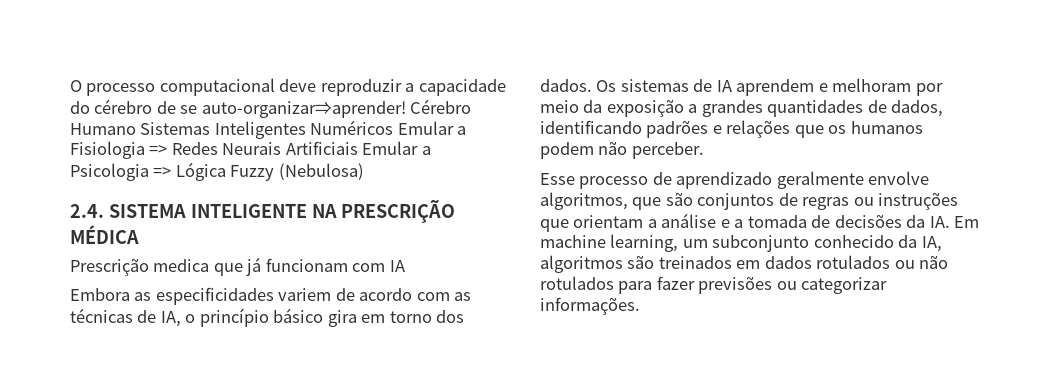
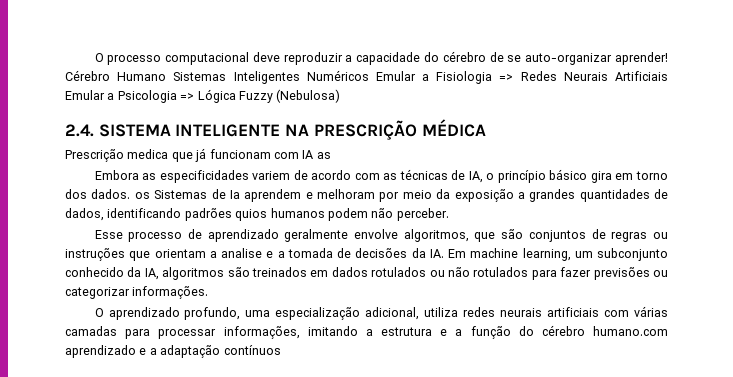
- O processo computacional deve reproduzir a capacidade do cérebro de se auto-organizar⇒aprender!
+ O processo computacional deve reproduzir a capacidade do cérebro de se auto-organizar aprender!
- Prescrição medica que já funcionam com IA
+ Prescrição medica que já funcionam com IA as
- Embora as especificidades variem de acordo com as técnicas de IA, o princípio básico gira em torno dos dados. Os sistemas de IA aprendem e melhoram por meio da exposição a grandes quantidades de dados, identificando padrões e relações que os humanos podem não perceber.
+ Embora as especificidades variem de acordo com as técnicas de IA, o princípio básico gira em torno dos dados. os Sistemas de Ia aprendem e melhoram por meio da exposição a grandes quantidades de dados, identificando padrões quios humanos podem não perceber.
- Esse processo de aprendizado geralmente envolve algoritmos, que são conjuntos de regras ou instruções que orientam a análise e a tomada de decisões da IA. Em machine learning, um subconjunto conhecido da IA, algoritmos são treinados em dados rotulados ou não rotulados para fazer previsões ou categorizar informações.
+ Esse processo de aprendizado geralmente envolve algoritmos, que são conjuntos de regras ou instruções que orientam a analise e a tomada de decisões da IA. Em machine learning, um subconjunto conhecido da IA, algoritmos são treinados em dados rotulados ou não rotulados para fazer previsões ou categorizar informações.
+ O aprendizado profundo, uma especialização adicional, utiliza redes neurais artificiais com várias camadas para processar informações, imitando a estrutura e a função do cérebro humano.com aprendizado e a adaptação contínuos

